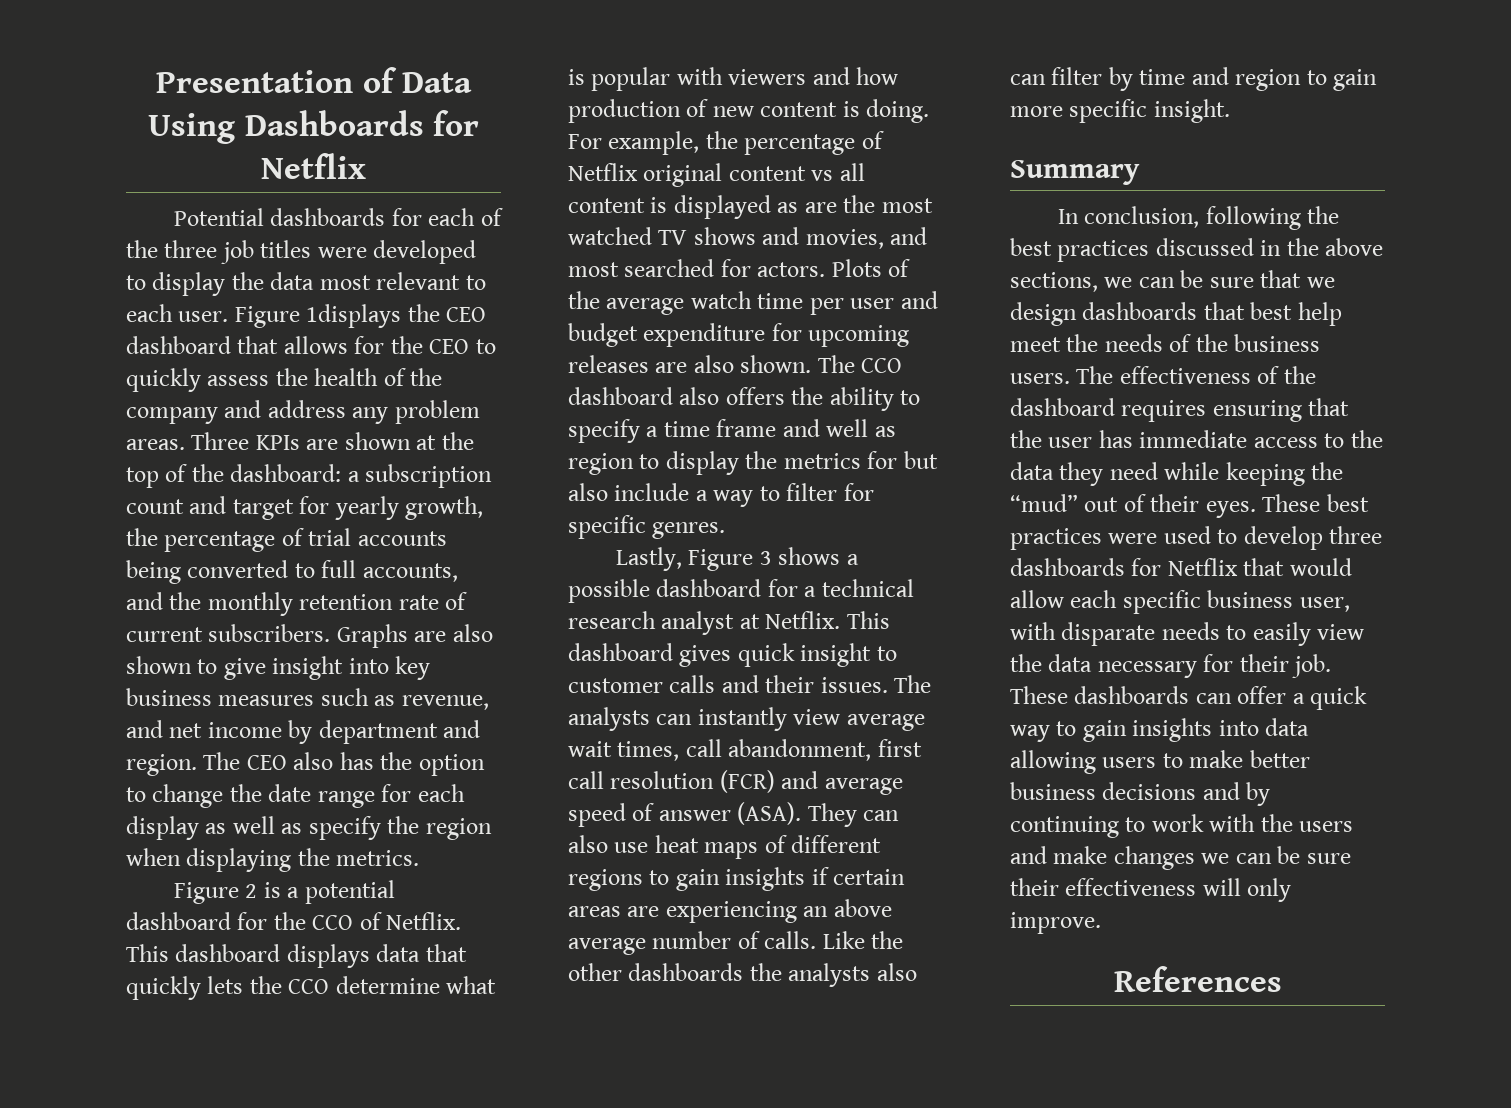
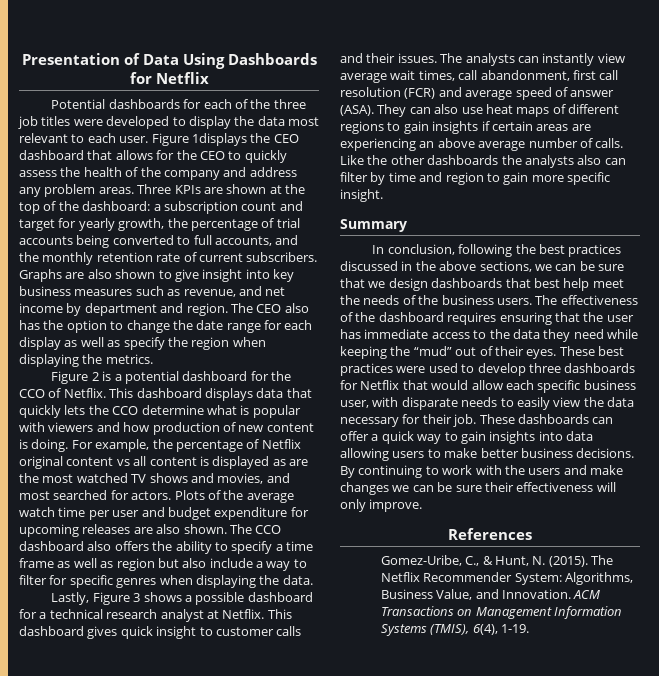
- The CCO dashboard also offers the ability to specify a time frame and well as region to display the metrics for but also include a way to filter for specific genres.
+ The CCO dashboard also offers the ability to specify a time frame as well as region but also include a way to filter for specific genres when displaying the data.
- These dashboards can offer a quick way to gain insights into data allowing users to make better business decisions and by continuing to work with the users and make changes we can be sure their effectiveness will only improve.
+ These dashboards can offer a quick way to gain insights into data allowing users to make better business decisions. By continuing to work with the users and make changes we can be sure their effectiveness will only improve.
+ Gomez-Uribe, C., & Hunt, N. (2015). The Netflix Recommender System: Algorithms, Business Value, and Innovation. ACM Transactions on Management Information Systems (TMIS), 6(4), 1-19.

